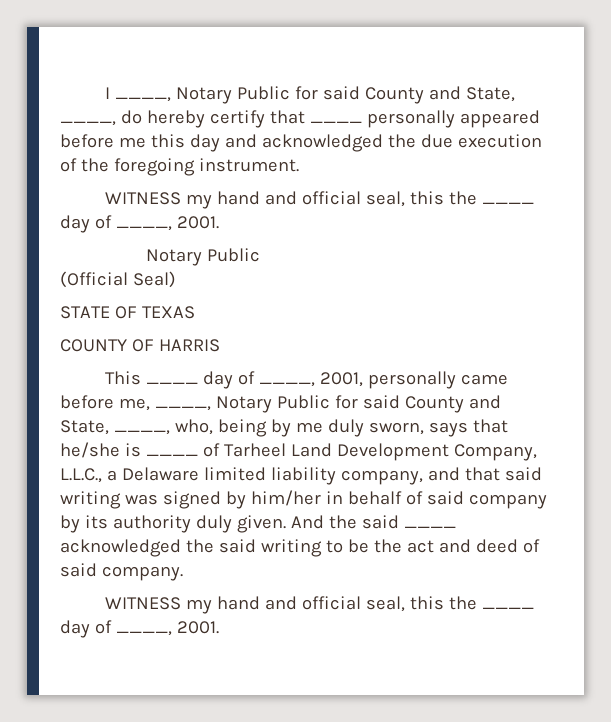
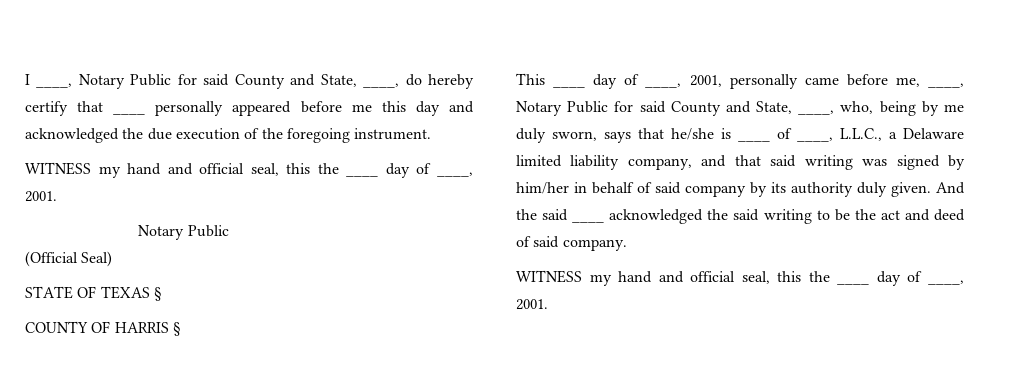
- STATE OF TEXAS
+ STATE OF TEXAS §
- COUNTY OF HARRIS
+ COUNTY OF HARRIS §
- This ____ day of ____, 2001, personally came before me, ____, Notary Public for said County and State, ____, who, being by me duly sworn, says that he/she is ____ of Tarheel Land Development Company, L.L.C., a Delaware limited liability company, and that said writing was signed by him/her in behalf of said company by its authority duly given.
+ This ____ day of ____, 2001, personally came before me, ____, Notary Public for said County and State, ____, who, being by me duly sworn, says that he/she is ____ of ____, L.L.C., a Delaware limited liability company, and that said writing was signed by him/her in behalf of said company by its authority duly given.

